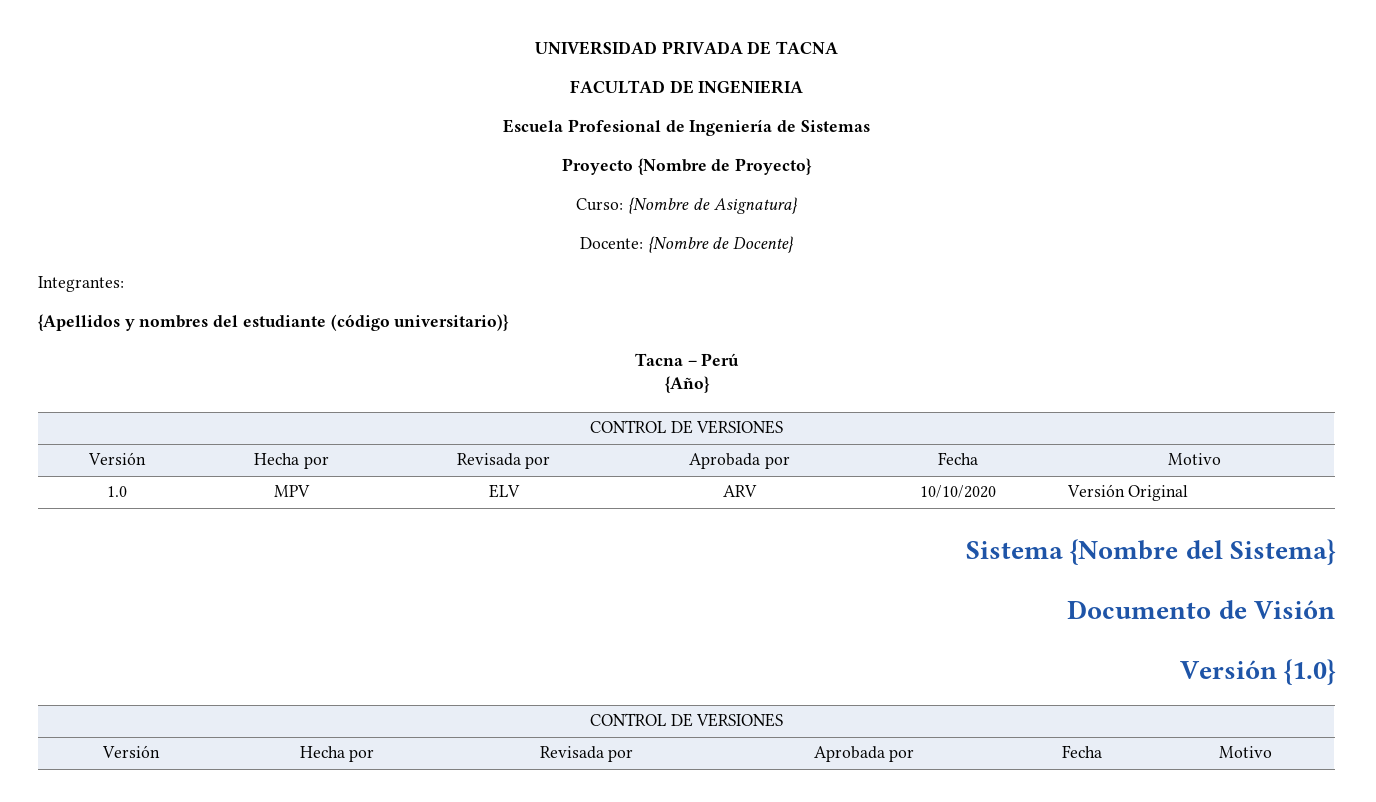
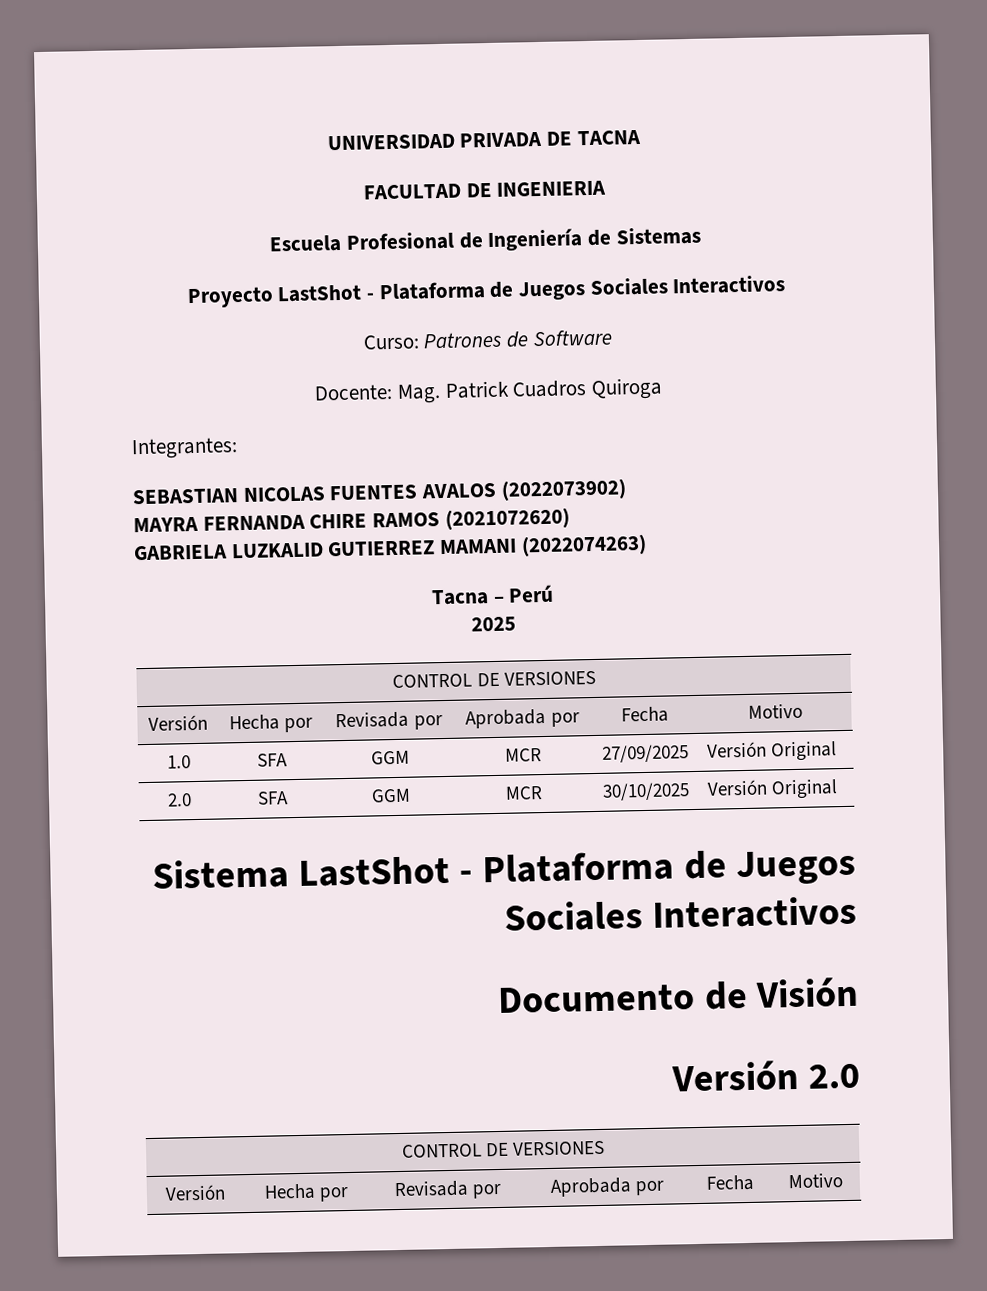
- Proyecto {Nombre de Proyecto}
- Curso: {Nombre de Asignatura}
- Docente: {Nombre de Docente}
+ Proyecto LastShot - Plataforma de Juegos Sociales Interactivos
+ Curso: Patrones de Software
+ Docente: Mag. Patrick Cuadros Quiroga
  Integrantes:
- {Apellidos y nombres del estudiante (código universitario)}
+ SEBASTIAN NICOLAS FUENTES AVALOS (2022073902)
+ MAYRA FERNANDA CHIRE RAMOS (2021072620)
+ GABRIELA LUZKALID GUTIERREZ MAMANI (2022074263)
- {Año}
+ 2025
- 1.0 | MPV | ELV | ARV | 10/10/2020 | Versión Original
- Sistema {Nombre del Sistema}
+ 1.0 | SFA | GGM | MCR | 27/09/2025 | Versión Original
+ 2.0 | SFA | GGM | MCR | 30/10/2025 | Versión Original
+ Sistema LastShot - Plataforma de Juegos Sociales Interactivos
- Versión {1.0}
+ Versión 2.0

